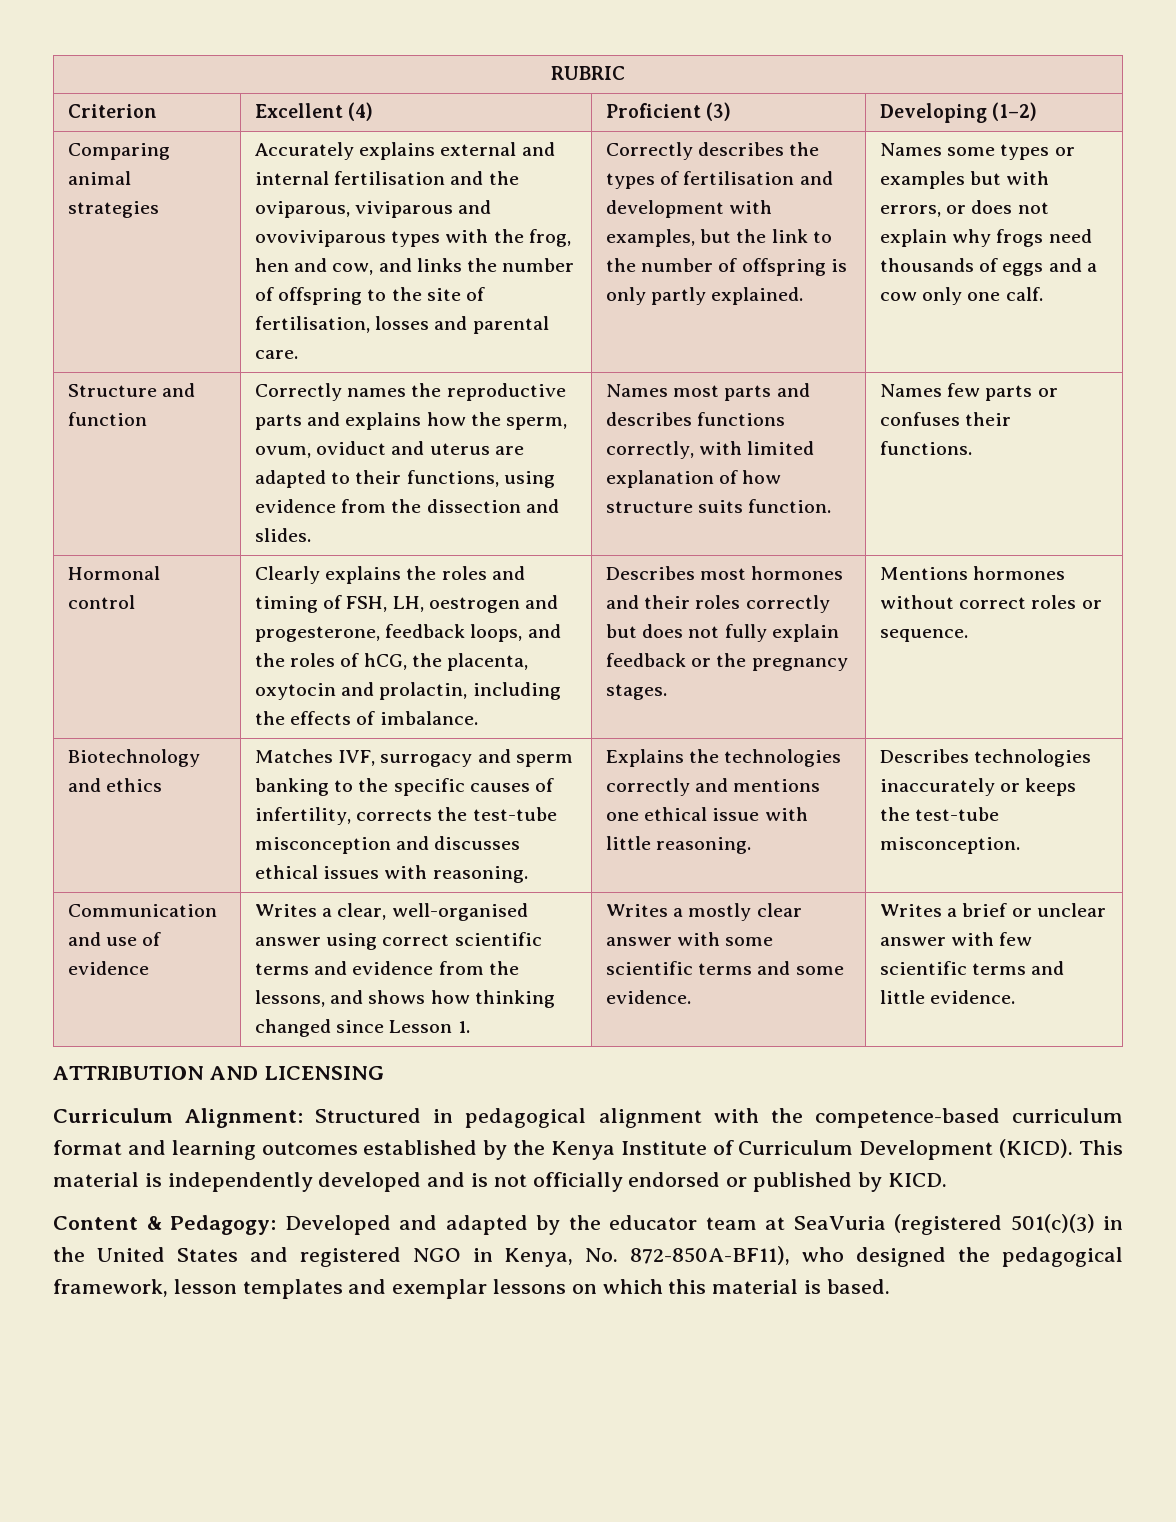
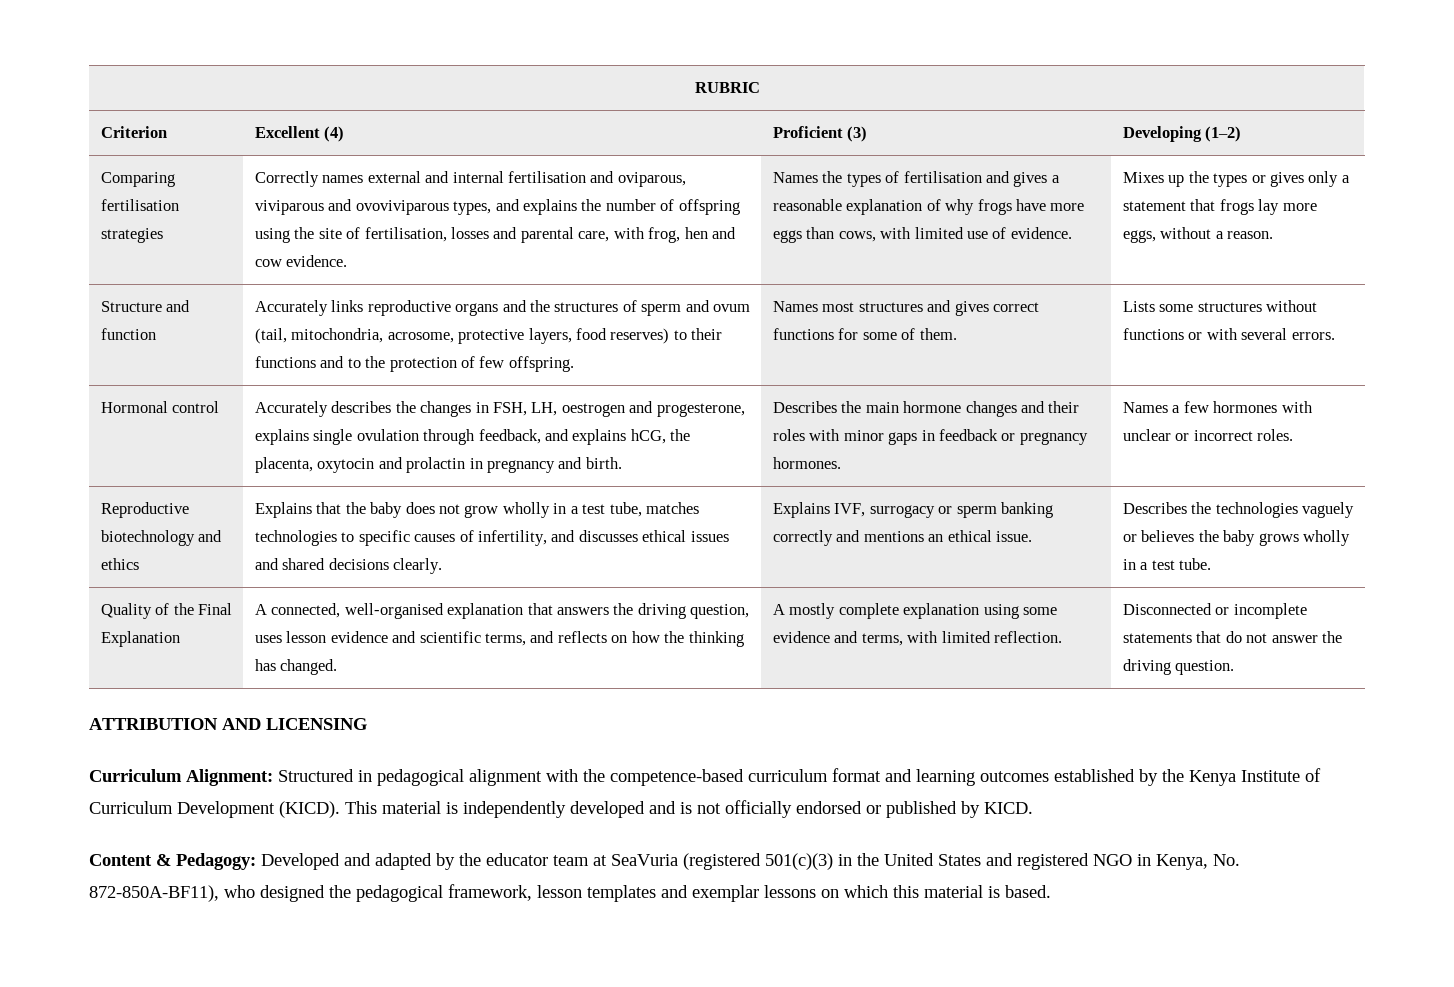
- Comparing animal strategies
+ Comparing fertilisation strategies
- Accurately explains external and internal fertilisation and the oviparous, viviparous and ovoviviparous types with the frog, hen and cow, and links the number of offspring to the site of fertilisation, losses and parental care. | Correctly describes the types of fertilisation and development with examples, but the link to the number of offspring is only partly explained. | Names some types or examples but with errors, or does not explain why frogs need thousands of eggs and a cow only one calf.
- Structure and function | Correctly names the reproductive parts and explains how the sperm, ovum, oviduct and uterus are adapted to their functions, using evidence from the dissection and slides. | Names most parts and describes functions correctly, with limited explanation of how structure suits function. | Names few parts or confuses their functions.
- Hormonal control | Clearly explains the roles and timing of FSH, LH, oestrogen and progesterone, feedback loops, and the roles of hCG, the placenta, oxytocin and prolactin, including the effects of imbalance. | Describes most hormones and their roles correctly but does not fully explain feedback or the pregnancy stages. | Mentions hormones without correct roles or sequence.
- Biotechnology and ethics | Matches IVF, surrogacy and sperm banking to the specific causes of infertility, corrects the test-tube misconception and discusses ethical issues with reasoning. | Explains the technologies correctly and mentions one ethical issue with little reasoning. | Describes technologies inaccurately or keeps the test-tube misconception.
- Communication and use of evidence | Writes a clear, well-organised answer using correct scientific terms and evidence from the lessons, and shows how thinking changed since Lesson 1. | Writes a mostly clear answer with some scientific terms and some evidence. | Writes a brief or unclear answer with few scientific terms and little evidence.
+ Correctly names external and internal fertilisation and oviparous, viviparous and ovoviviparous types, and explains the number of offspring using the site of fertilisation, losses and parental care, with frog, hen and cow evidence. | Names the types of fertilisation and gives a reasonable explanation of why frogs have more eggs than cows, with limited use of evidence. | Mixes up the types or gives only a statement that frogs lay more eggs, without a reason.
+ Structure and function | Accurately links reproductive organs and the structures of sperm and ovum (tail, mitochondria, acrosome, protective layers, food reserves) to their functions and to the protection of few offspring. | Names most structures and gives correct functions for some of them. | Lists some structures without functions or with several errors.
+ Hormonal control | Accurately describes the changes in FSH, LH, oestrogen and progesterone, explains single ovulation through feedback, and explains hCG, the placenta, oxytocin and prolactin in pregnancy and birth. | Describes the main hormone changes and their roles with minor gaps in feedback or pregnancy hormones. | Names a few hormones with unclear or incorrect roles.
+ Reproductive biotechnology and ethics | Explains that the baby does not grow wholly in a test tube, matches technologies to specific causes of infertility, and discusses ethical issues and shared decisions clearly. | Explains IVF, surrogacy or sperm banking correctly and mentions an ethical issue. | Describes the technologies vaguely or believes the baby grows wholly in a test tube.
+ Quality of the Final Explanation | A connected, well-organised explanation that answers the driving question, uses lesson evidence and scientific terms, and reflects on how the thinking has changed. | A mostly complete explanation using some evidence and terms, with limited reflection. | Disconnected or incomplete statements that do not answer the driving question.

